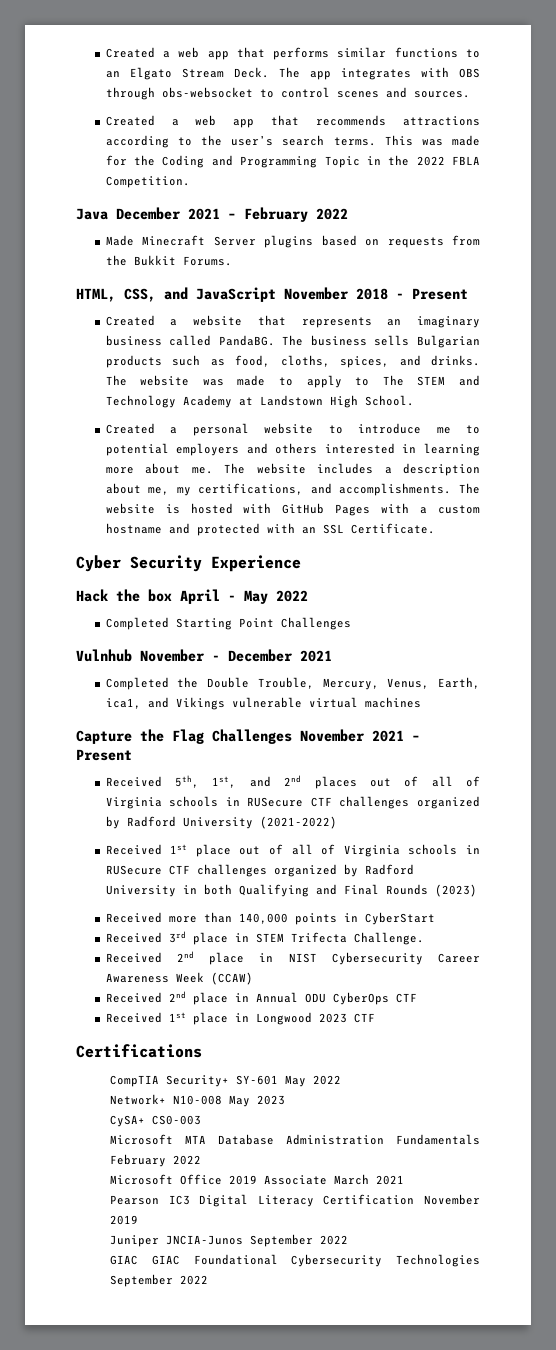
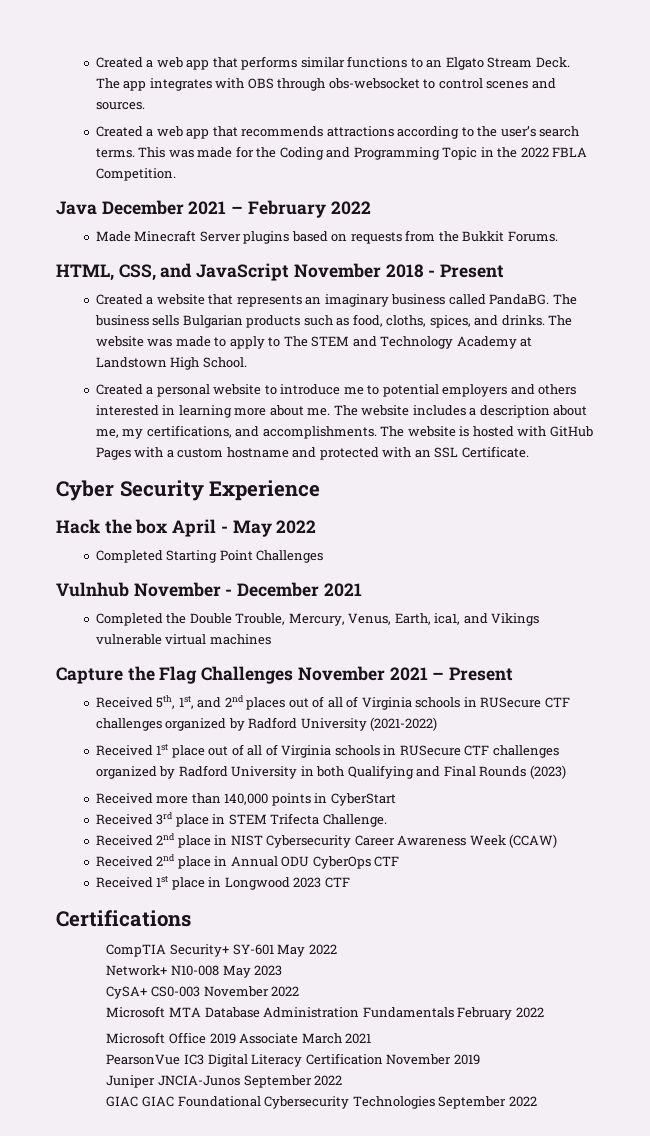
- CySA+ CS0-003
+ CySA+ CS0-003 November 2022
- Pearson IC3 Digital Literacy Certification November 2019
+ PearsonVue IC3 Digital Literacy Certification November 2019

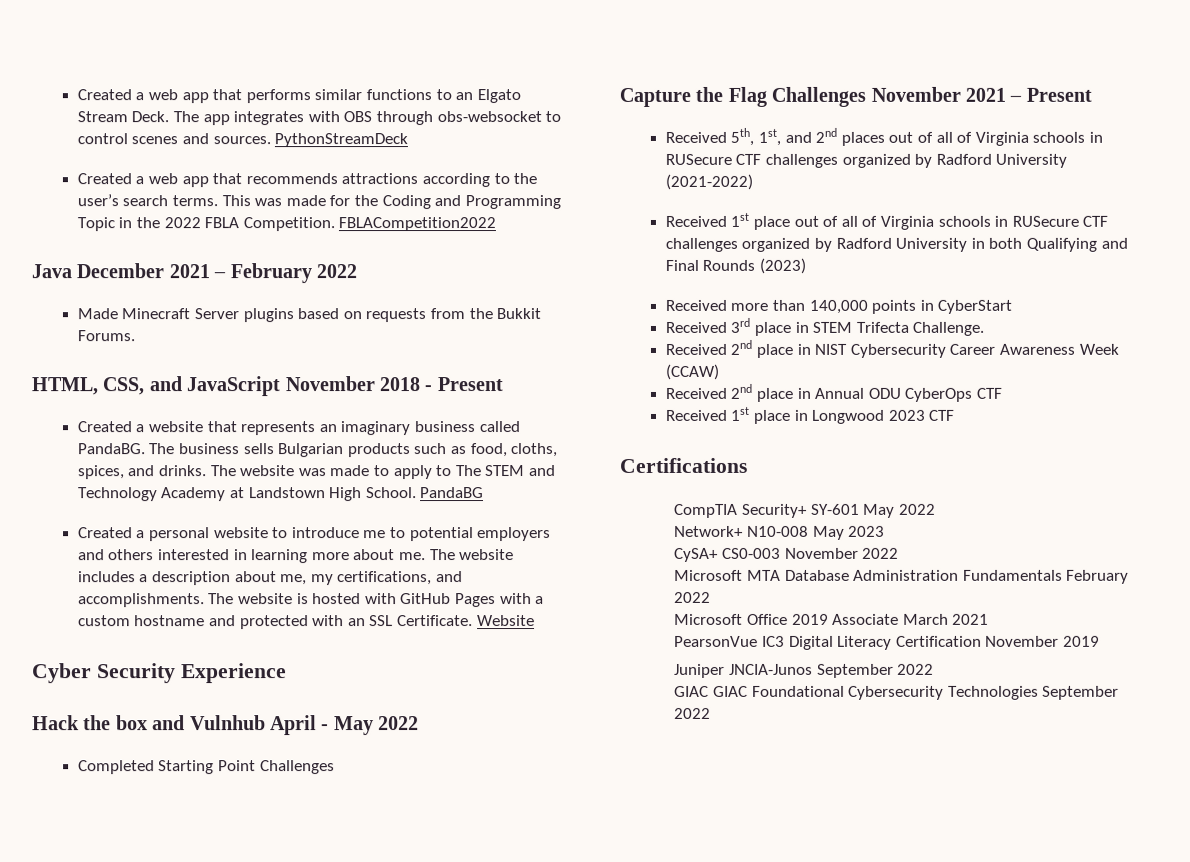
+ PythonStreamDeck
+ FBLACompetition2022
+ PandaBG
+ Website
- Hack the box April - May 2022
+ Hack the box and Vulnhub April - May 2022
- Vulnhub November - December 2021
- Completed the Double Trouble, Mercury, Venus, Earth, ica1, and Vikings vulnerable virtual machines

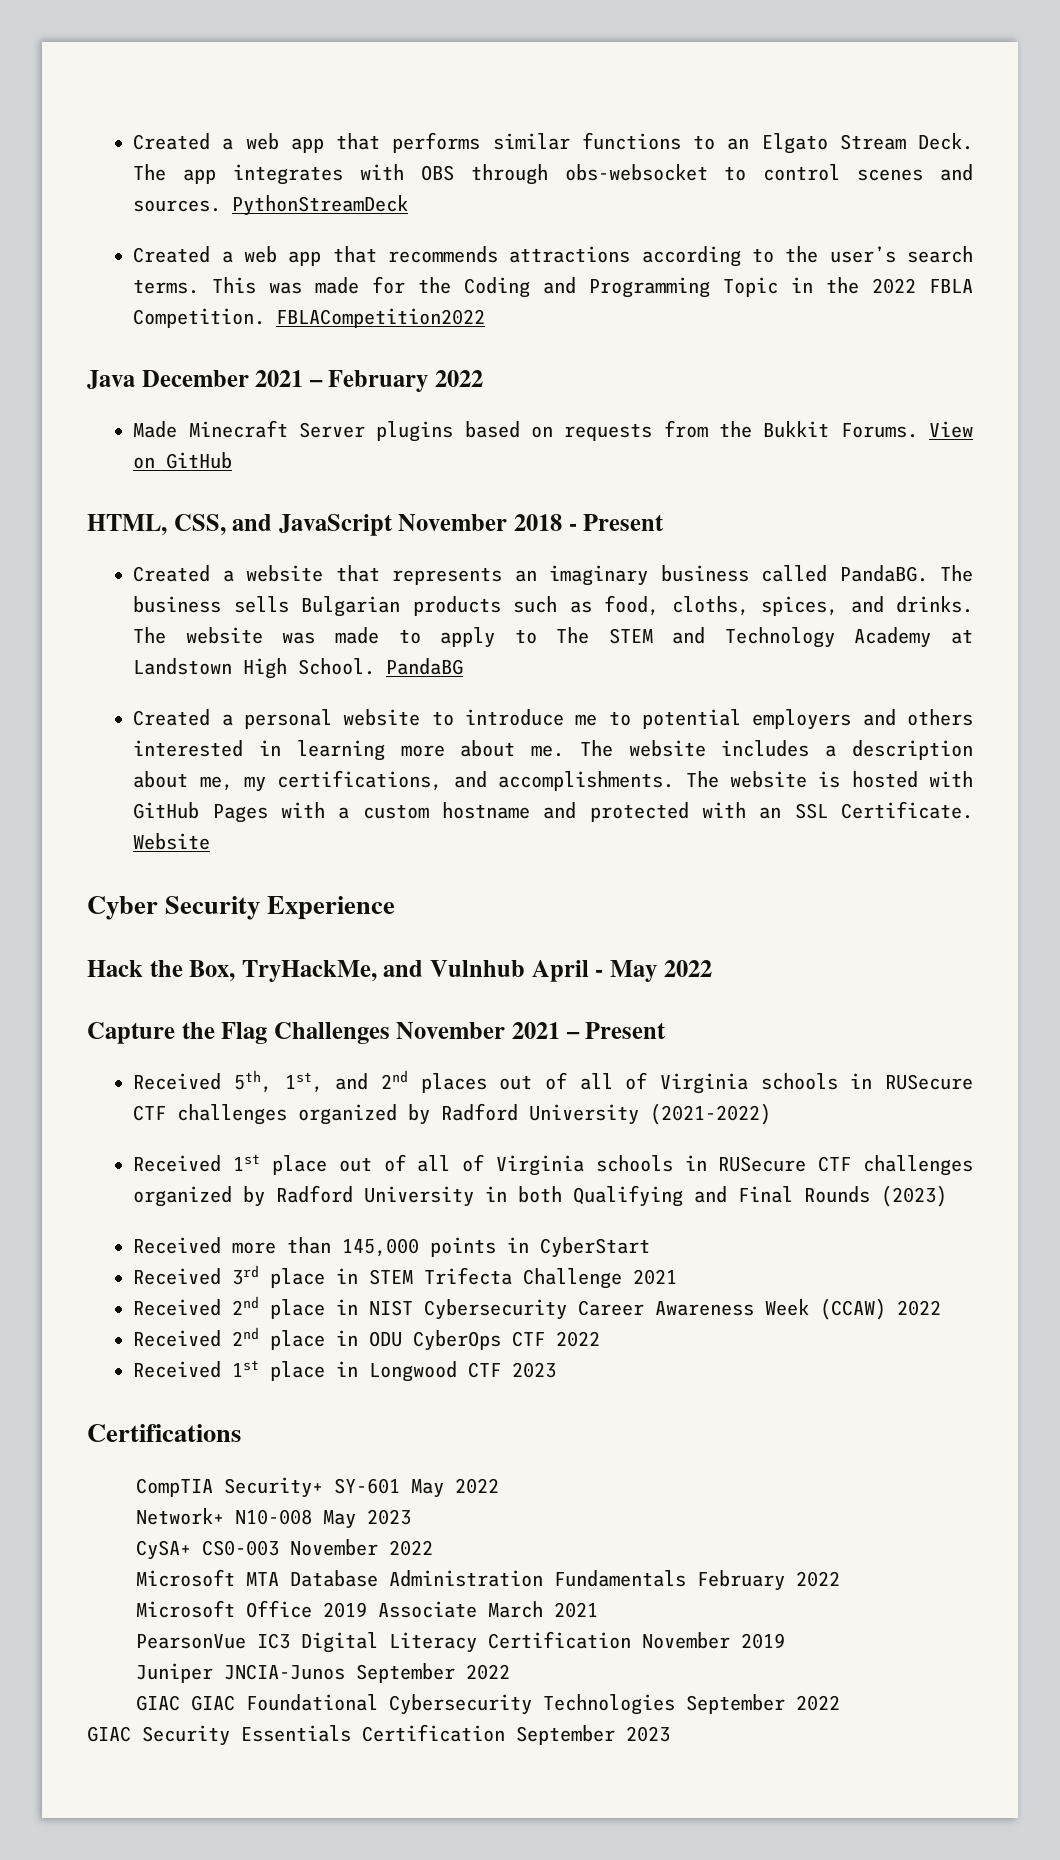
+ View on GitHub
- Hack the box and Vulnhub April - May 2022
+ Hack the Box, TryHackMe, and Vulnhub April - May 2022
- Completed Starting Point Challenges
- Received more than 140,000 points in CyberStart
+ Received more than 145,000 points in CyberStart
- Received 3rd place in STEM Trifecta Challenge.
+ Received 3rd place in STEM Trifecta Challenge 2021
- Received 2nd place in NIST Cybersecurity Career Awareness Week (CCAW)
- Received 2nd place in Annual ODU CyberOps CTF
+ Received 2nd place in NIST Cybersecurity Career Awareness Week (CCAW) 2022
+ Received 2nd place in ODU CyberOps CTF 2022
- Received 1st place in Longwood 2023 CTF
+ Received 1st place in Longwood CTF 2023
+ GIAC Security Essentials Certification September 2023

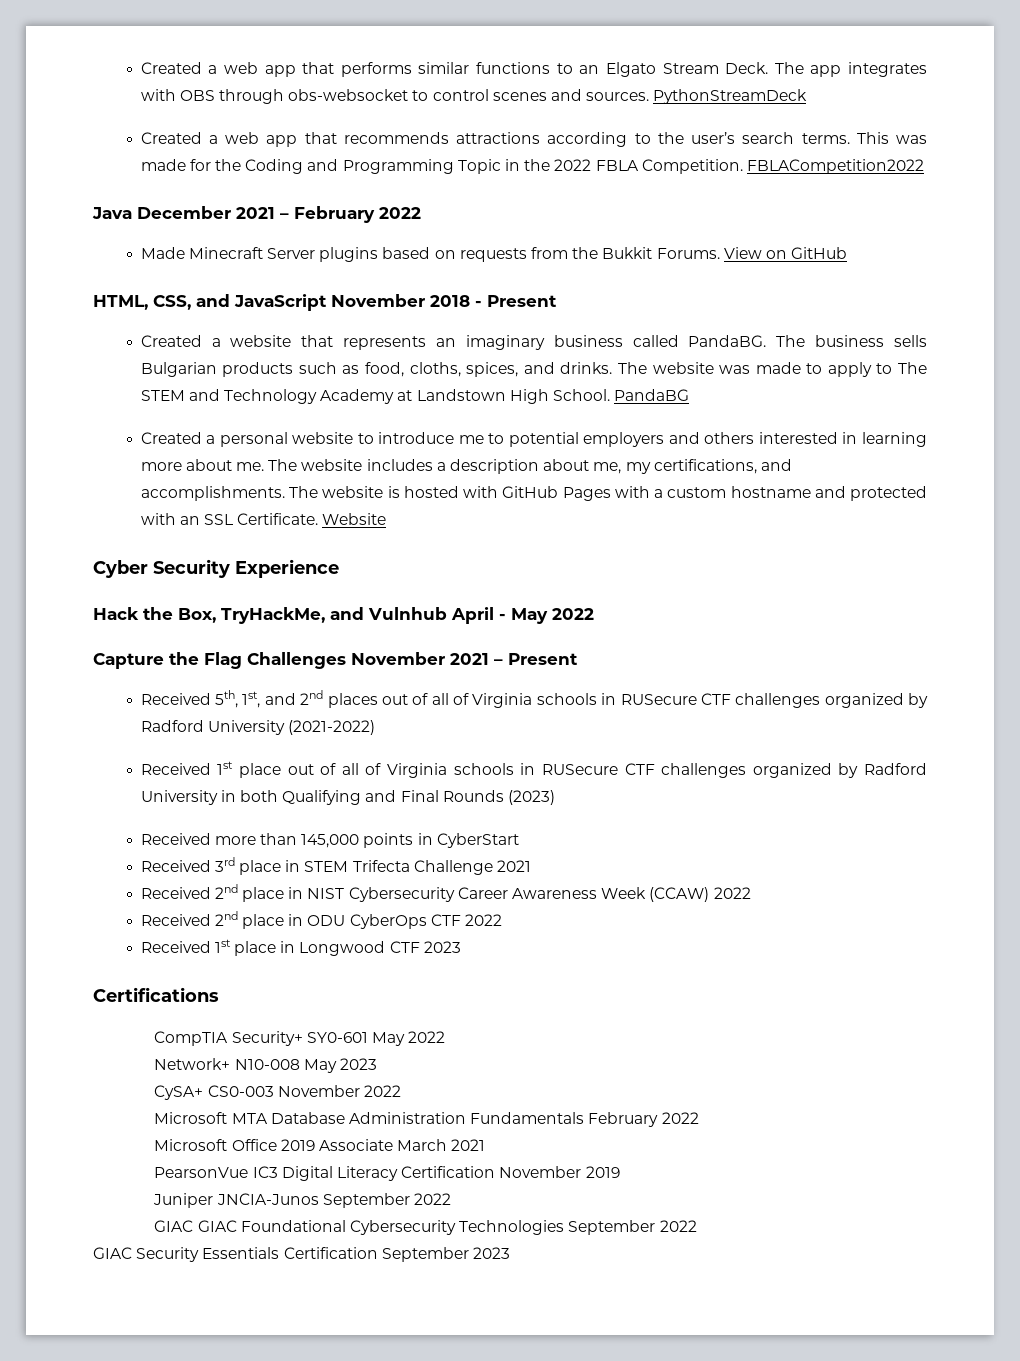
- CompTIA Security+ SY-601 May 2022
+ CompTIA Security+ SY0-601 May 2022

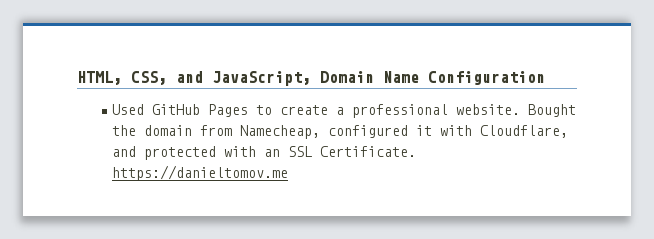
- Created a web app that performs similar functions to an Elgato Stream Deck. The app integrates with OBS through obs-websocket to control scenes and sources. PythonStreamDeck
- Created a web app that recommends attractions according to the user’s search terms. This was made for the Coding and Programming Topic in the 2022 FBLA Competition. FBLACompetition2022
- Java December 2021 – February 2022
- Made Minecraft Server plugins based on requests from the Bukkit Forums. View on GitHub
- HTML, CSS, and JavaScript November 2018 - Present
- Created a website that represents an imaginary business called PandaBG. The business sells Bulgarian products such as food, cloths, spices, and drinks. The website was made to apply to The STEM and Technology Academy at Landstown High School. PandaBG
- Created a personal website to introduce me to potential employers and others interested in learning more about me. The website includes a description about me, my certifications, and accomplishments. The website is hosted with GitHub Pages with a custom hostname and protected with an SSL Certificate. Website
- Cyber Security Experience
- Hack the Box, TryHackMe, and Vulnhub April - May 2022
- Capture the Flag Challenges November 2021 – Present
- Received 5th, 1st, and 2nd places out of all of Virginia schools in RUSecure CTF challenges organized by Radford University (2021-2022)
- Received 1st place out of all of Virginia schools in RUSecure CTF challenges organized by Radford University in both Qualifying and Final Rounds (2023)
- Received more than 145,000 points in CyberStart
- Received 3rd place in STEM Trifecta Challenge 2021
- Received 2nd place in NIST Cybersecurity Career Awareness Week (CCAW) 2022
- Received 2nd place in ODU CyberOps CTF 2022
- Received 1st place in Longwood CTF 2023
- Certifications
- CompTIA Security+ SY0-601 May 2022
- Network+ N10-008 May 2023
- CySA+ CS0-003 November 2022
- Microsoft MTA Database Administration Fundamentals February 2022
- Microsoft Office 2019 Associate March 2021
- PearsonVue IC3 Digital Literacy Certification November 2019
- Juniper JNCIA-Junos September 2022
- GIAC GIAC Foundational Cybersecurity Technologies September 2022
- GIAC Security Essentials Certification September 2023
+ HTML, CSS, and JavaScript, Domain Name Configuration
+ Used GitHub Pages to create a professional website. Bought the domain from Namecheap, configured it with Cloudflare, and protected with an SSL Certificate. https://danieltomov.me

